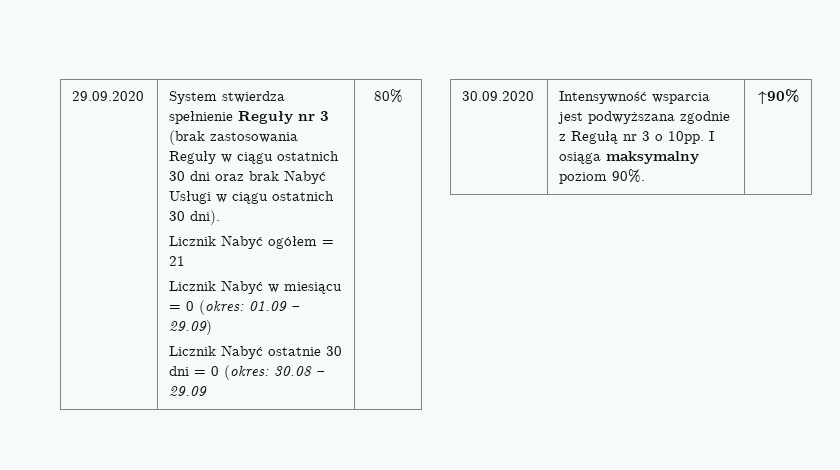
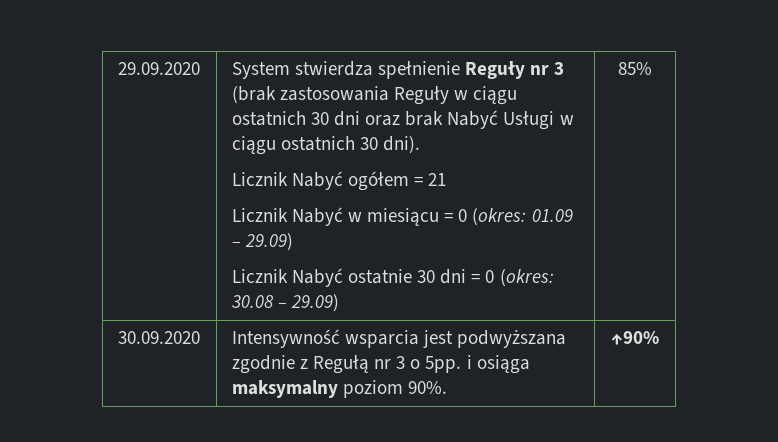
- Licznik Nabyć ostatnie 30 dni = 0 (okres: 30.08 – 29.09 | 80%
+ Licznik Nabyć ostatnie 30 dni = 0 (okres: 30.08 – 29.09) | 85%
- 30.09.2020 | Intensywność wsparcia jest podwyższana zgodnie z Regułą nr 3 o 10pp. I osiąga maksymalny poziom 90%. | ↑90%
+ 30.09.2020 | Intensywność wsparcia jest podwyższana zgodnie z Regułą nr 3 o 5pp. i osiąga maksymalny poziom 90%. | ↑90%

